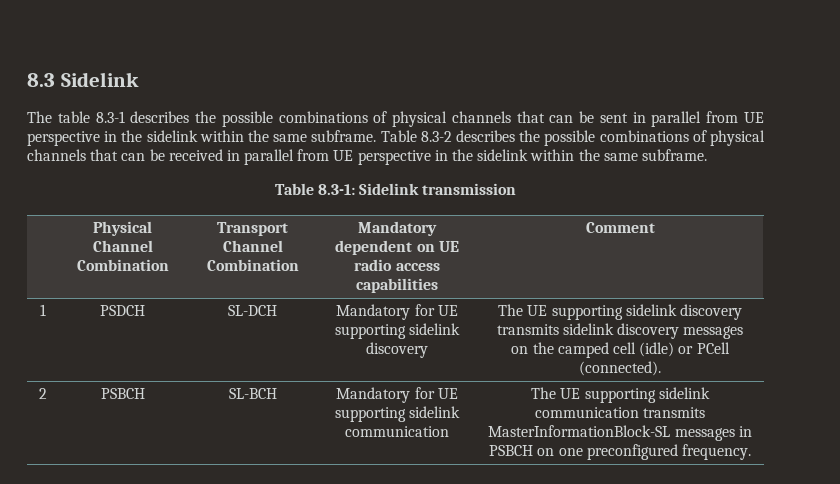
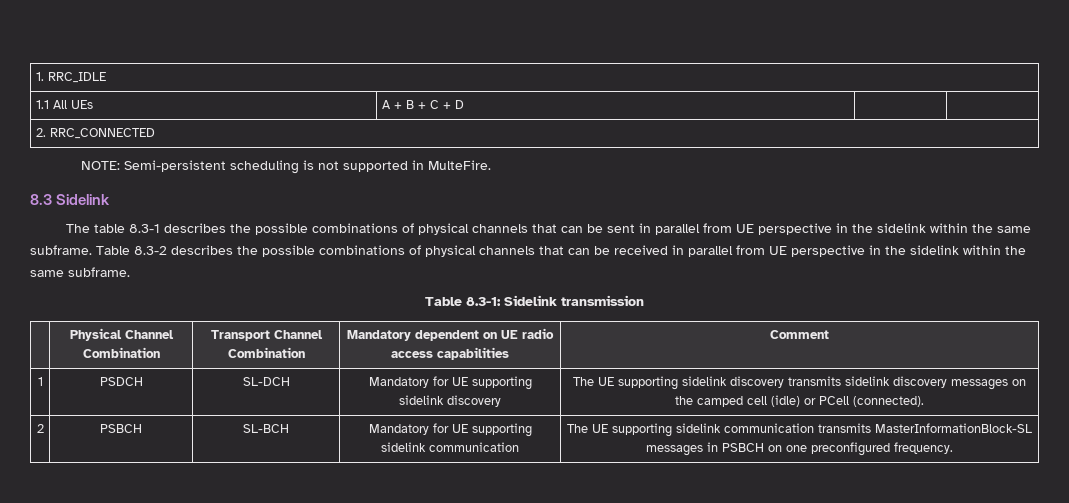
+ 1. RRC_IDLE
+ 1.1 All UEs | A + B + C + D | |
+ 2. RRC_CONNECTED
+ NOTE: Semi-persistent scheduling is not supported in MulteFire.

